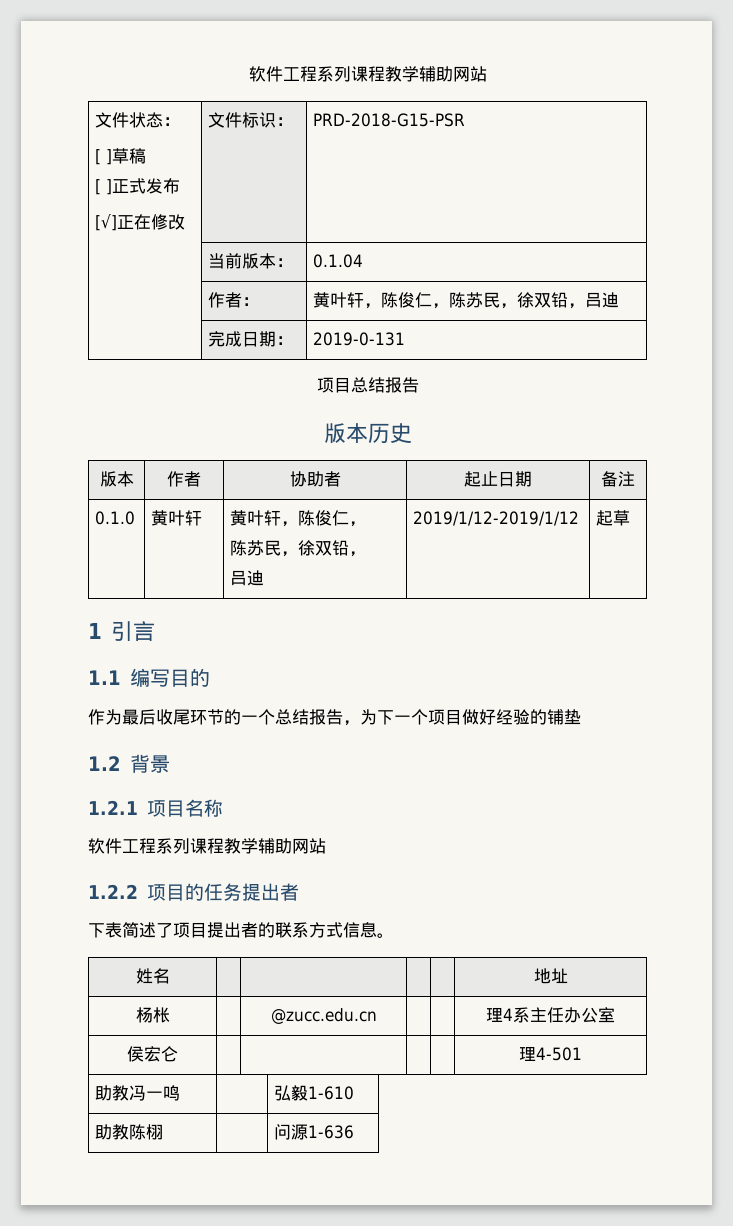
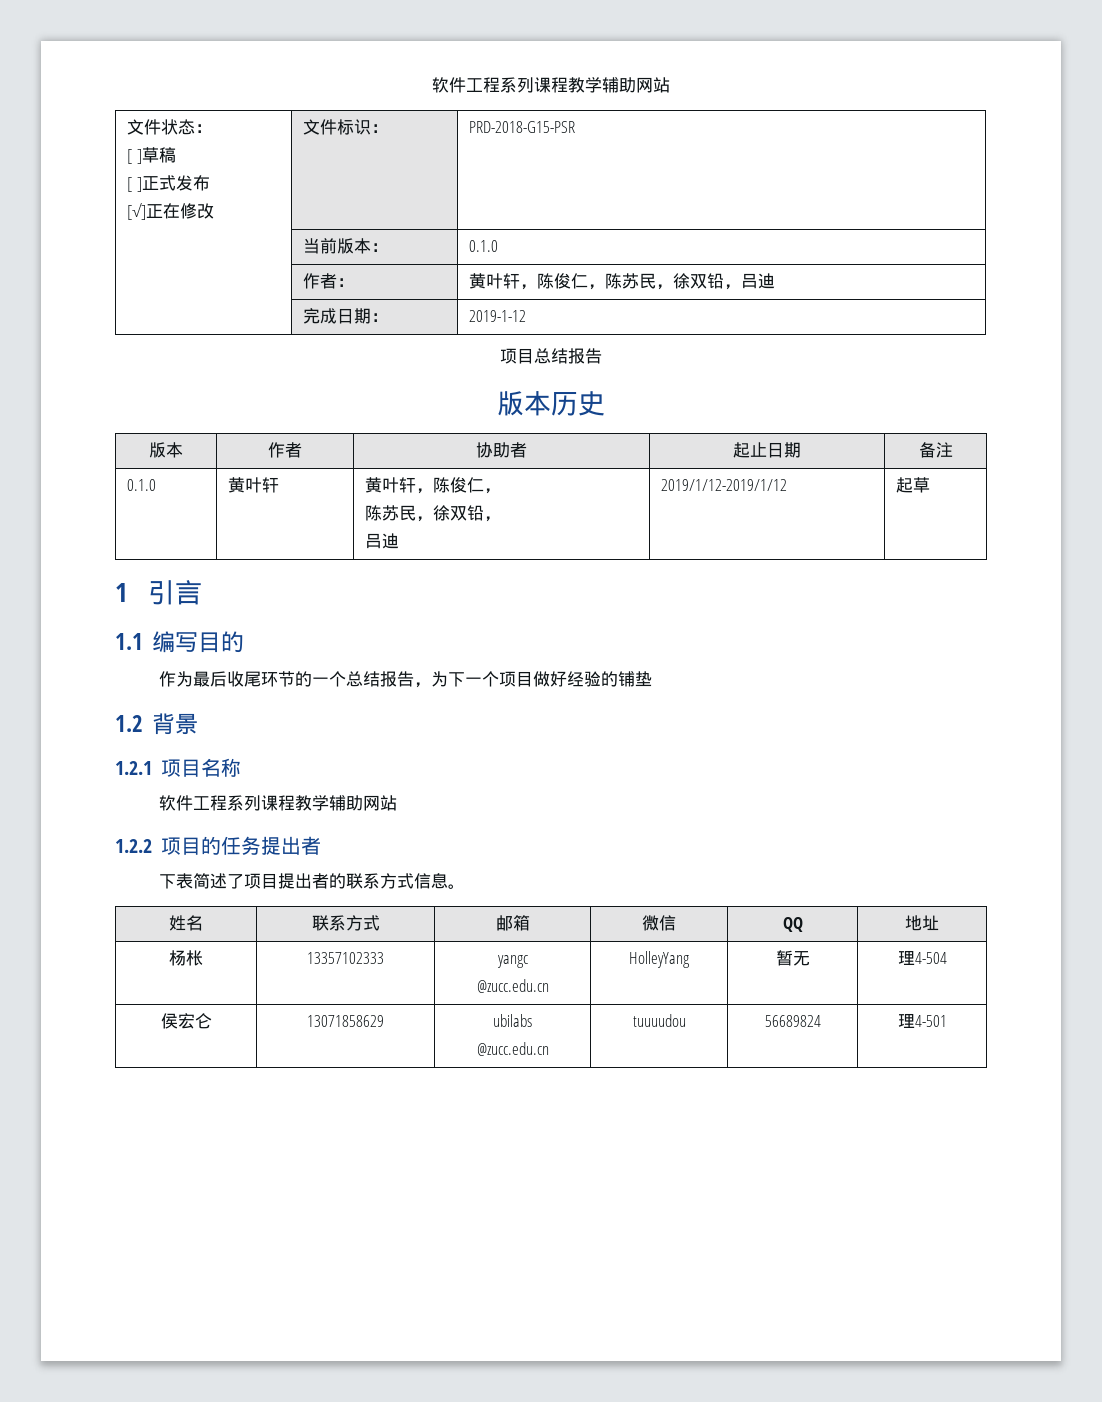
- | 当前版本： | 0.1.04
+ | 当前版本： | 0.1.0
- | 完成日期： | 2019-0-131
+ | 完成日期： | 2019-1-12
- 姓名 | | | | | 地址
+ 姓名 | 联系方式 | 邮箱 | 微信 | QQ | 地址
- 杨枨 | | @zucc.edu.cn | | | 理4系主任办公室
- 侯宏仑 | | | | | 理4-501
- 助教冯一鸣 | | 弘毅1-610
- 助教陈栩 | | 问源1-636
+ 杨枨 | 13357102333 | yangc
+ @zucc.edu.cn | HolleyYang | 暂无 | 理4-504
+ 侯宏仑 | 13071858629 | ubilabs
+ @zucc.edu.cn | tuuuudou | 56689824 | 理4-501

